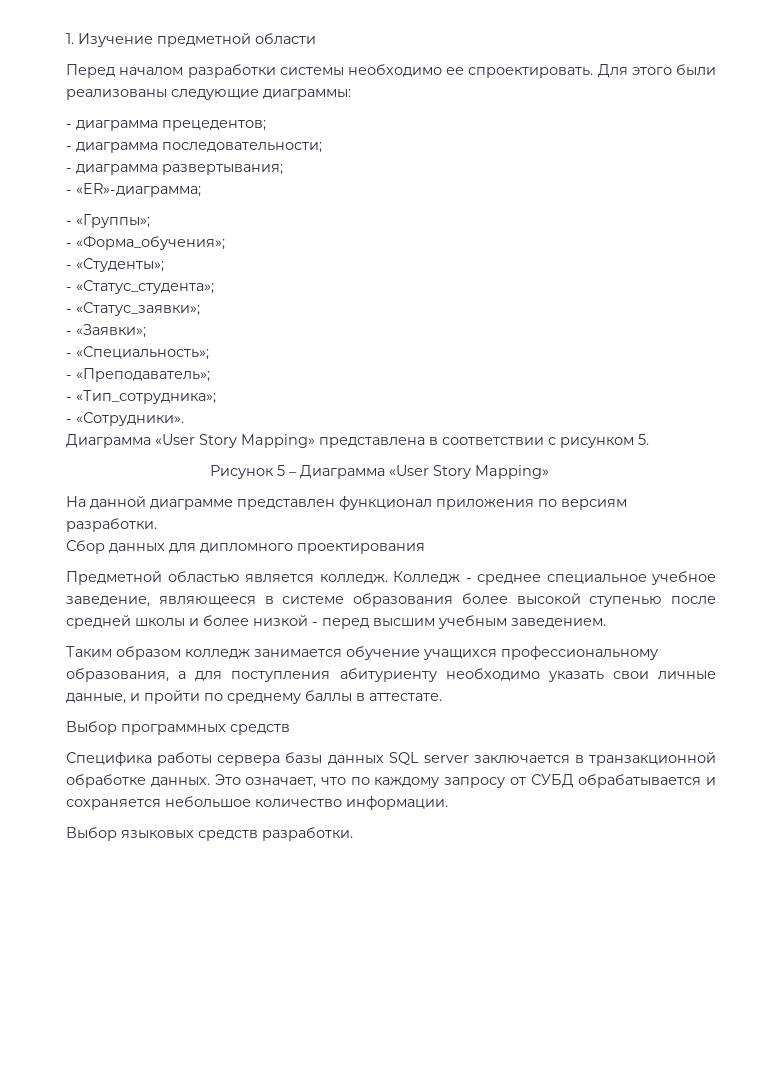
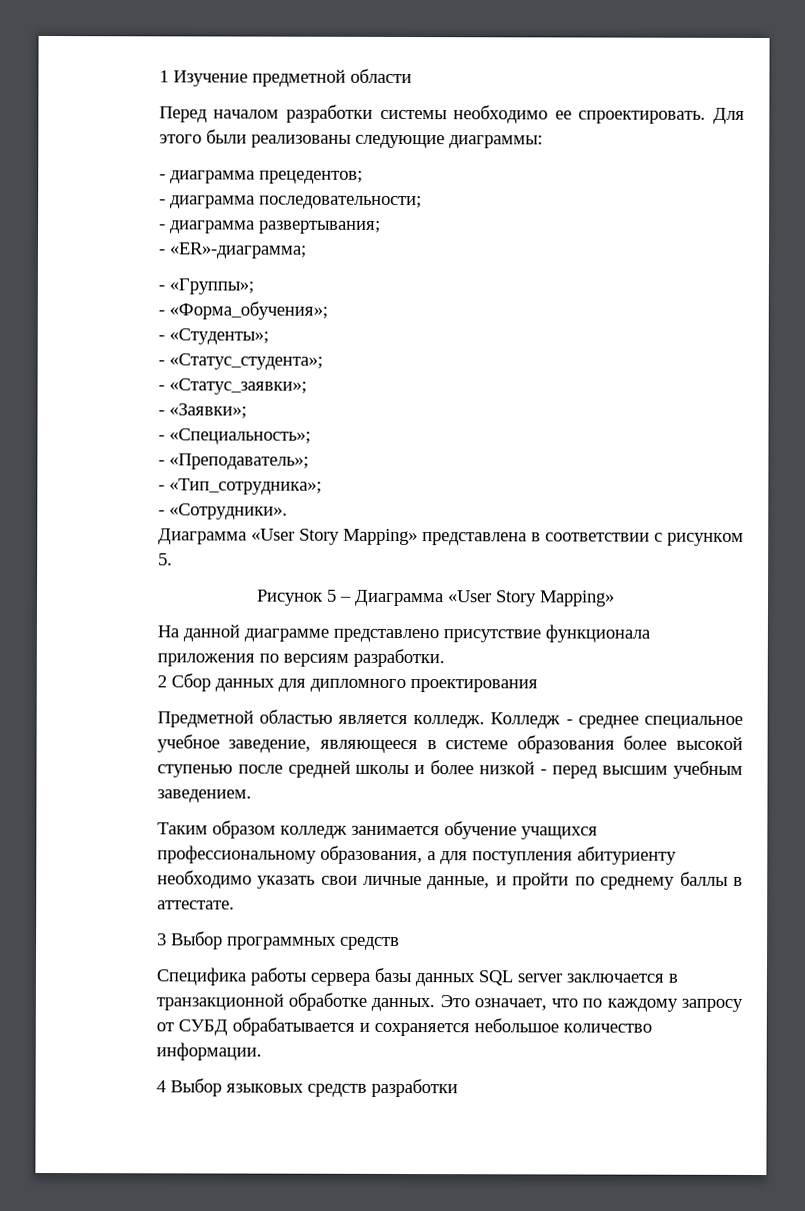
- 1. Изучение предметной области
+ 1 Изучение предметной области
- На данной диаграмме представлен функционал приложения по версиям разработки.
+ На данной диаграмме представлено присутствие функционала приложения по версиям разработки.
- Сбор данных для дипломного проектирования
+ 2 Сбор данных для дипломного проектирования
- Выбор программных средств
+ 3 Выбор программных средств
- Выбор языковых средств разработки.
+ 4 Выбор языковых средств разработки

